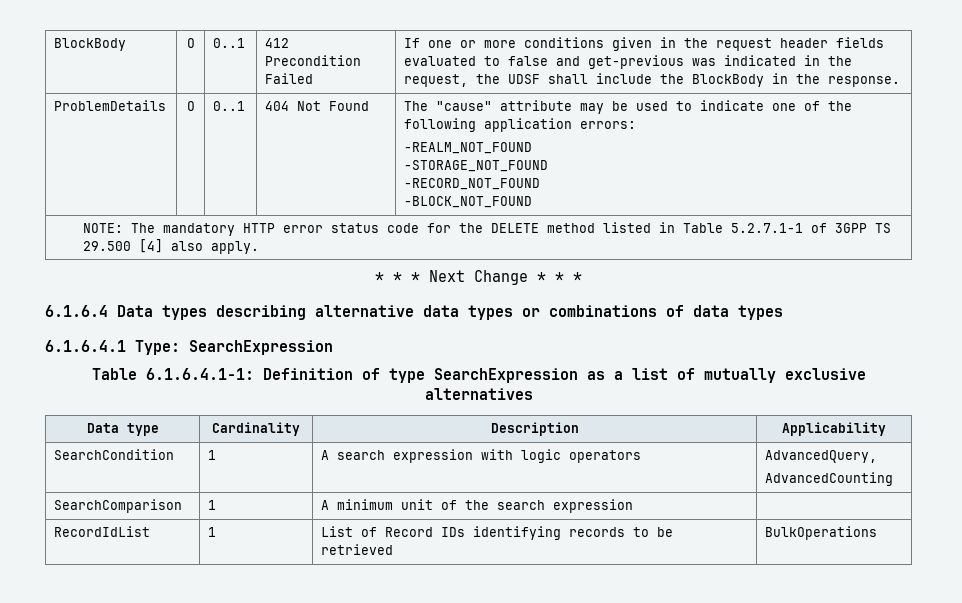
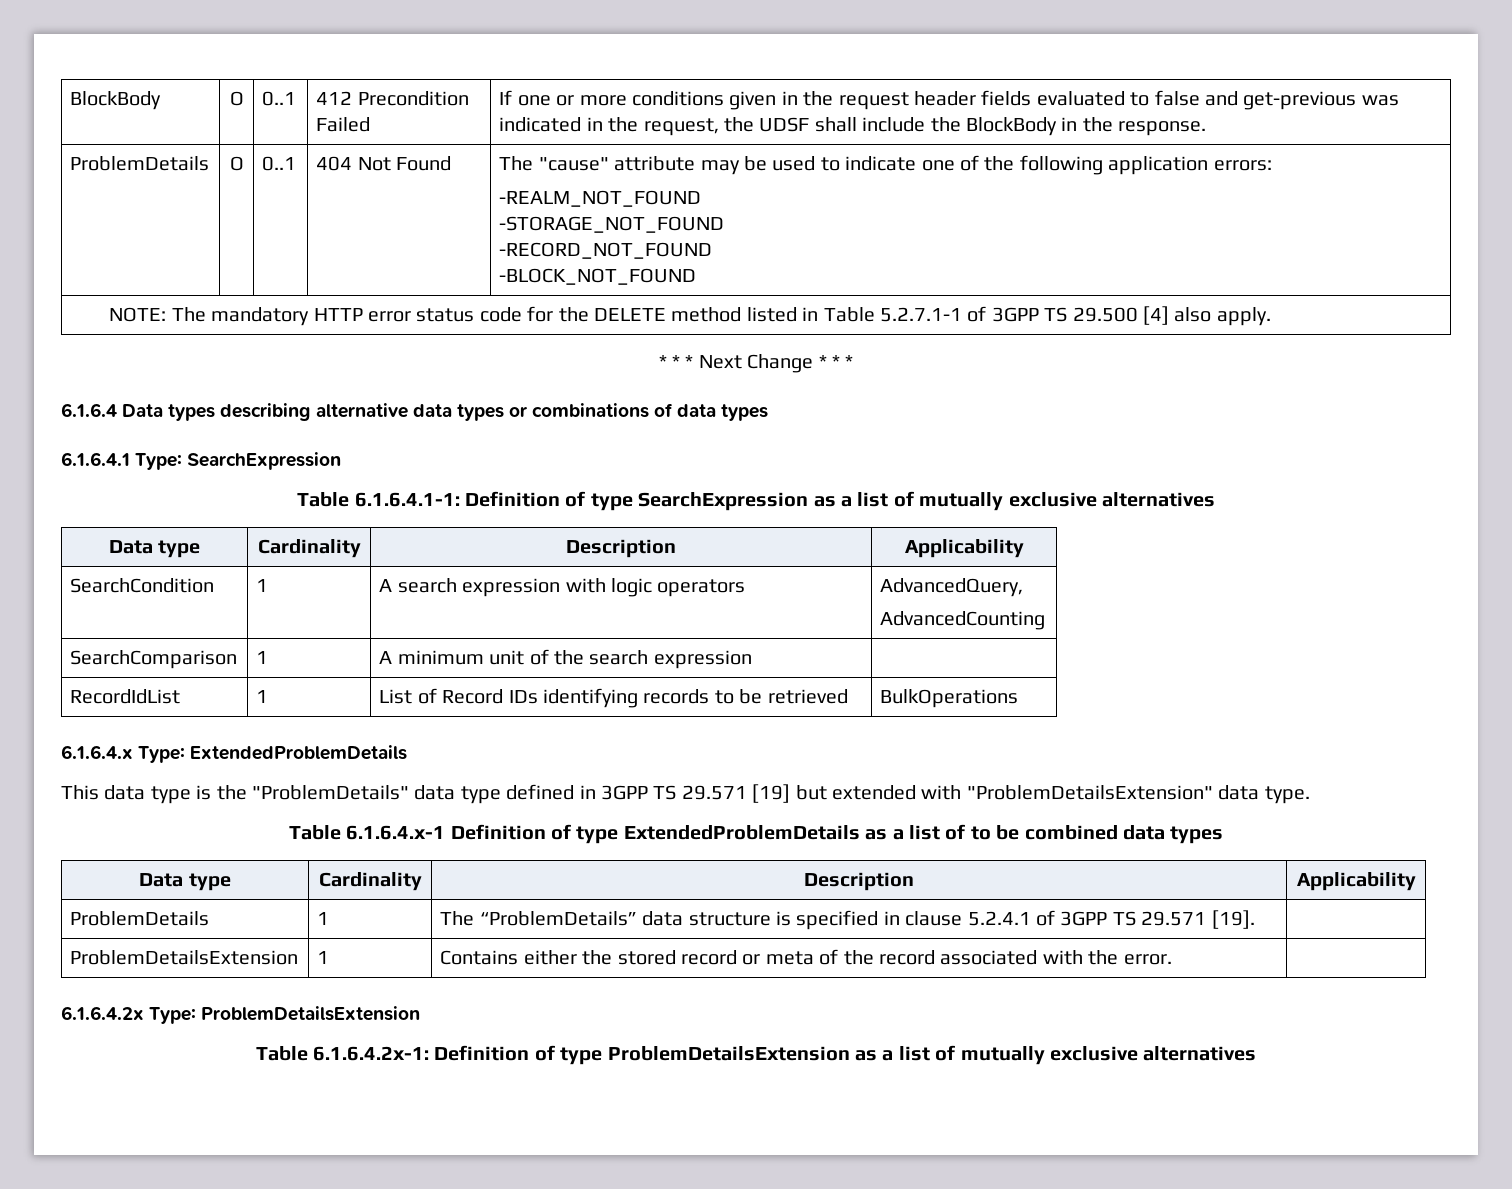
+ 6.1.6.4.x Type: ExtendedProblemDetails
+ This data type is the "ProblemDetails" data type defined in 3GPP TS 29.571 [19] but extended with "ProblemDetailsExtension" data type.
+ Table 6.1.6.4.x-1 Definition of type ExtendedProblemDetails as a list of to be combined data types
+ Data type | Cardinality | Description | Applicability
+ ProblemDetails | 1 | The “ProblemDetails” data structure is specified in clause 5.2.4.1 of 3GPP TS 29.571 [19]. |
+ ProblemDetailsExtension | 1 | Contains either the stored record or meta of the record associated with the error. |
+ 6.1.6.4.2x Type: ProblemDetailsExtension
+ Table 6.1.6.4.2x-1: Definition of type ProblemDetailsExtension as a list of mutually exclusive alternatives

